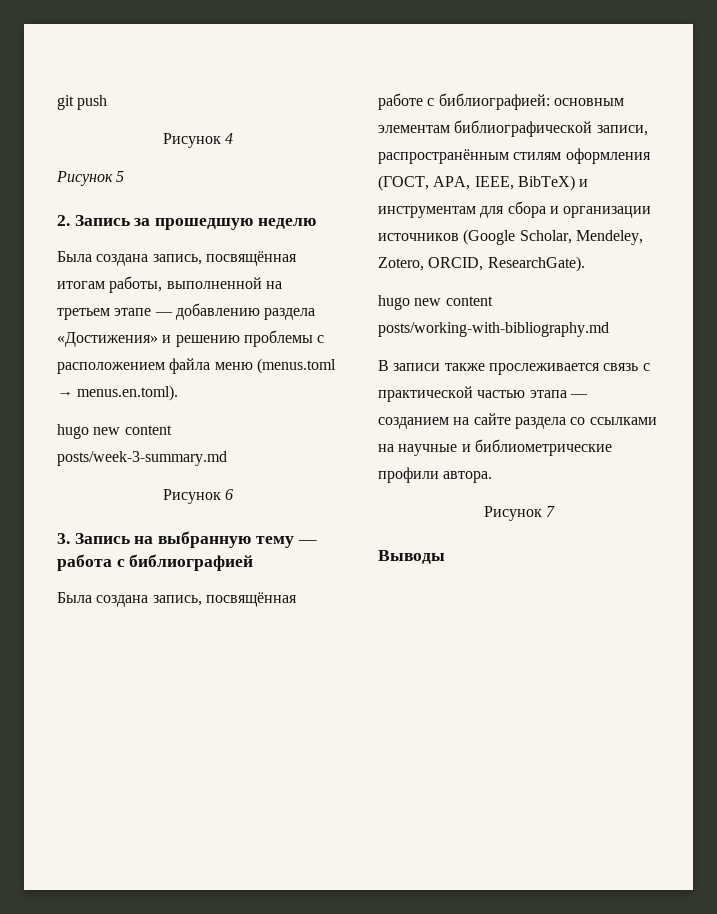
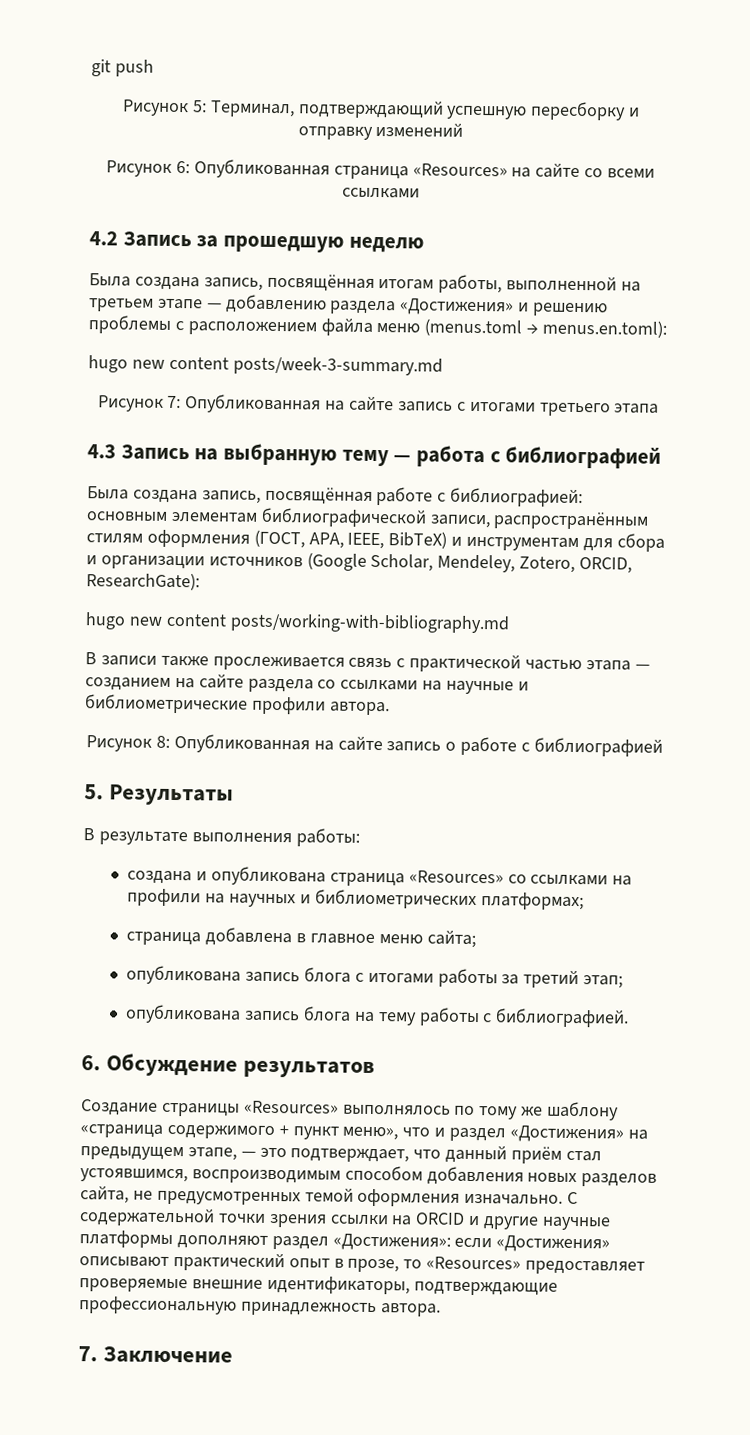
- Рисунок 4
- Рисунок 5
- 2. Запись за прошедшую неделю
+ Рисунок 5: Терминал, подтверждающий успешную пересборку и отправку изменений
+ Рисунок 6: Опубликованная страница «Resources» на сайте со всеми ссылками
+ 4.2 Запись за прошедшую неделю
- Была создана запись, посвящённая итогам работы, выполненной на третьем этапе — добавлению раздела «Достижения» и решению проблемы с расположением файла меню (menus.toml → menus.en.toml).
+ Была создана запись, посвящённая итогам работы, выполненной на третьем этапе — добавлению раздела «Достижения» и решению проблемы с расположением файла меню (menus.toml → menus.en.toml):
- Рисунок 6
- 3. Запись на выбранную тему — работа с библиографией
+ Рисунок 7: Опубликованная на сайте запись с итогами третьего этапа
+ 4.3 Запись на выбранную тему — работа с библиографией
- Была создана запись, посвящённая работе с библиографией: основным элементам библиографической записи, распространённым стилям оформления (ГОСТ, APA, IEEE, BibTeX) и инструментам для сбора и организации источников (Google Scholar, Mendeley, Zotero, ORCID, ResearchGate).
+ Была создана запись, посвящённая работе с библиографией: основным элементам библиографической записи, распространённым стилям оформления (ГОСТ, APA, IEEE, BibTeX) и инструментам для сбора и организации источников (Google Scholar, Mendeley, Zotero, ORCID, ResearchGate):
- Рисунок 7
- Выводы
+ Рисунок 8: Опубликованная на сайте запись о работе с библиографией
+ 5. Результаты
+ В результате выполнения работы:
+ создана и опубликована страница «Resources» со ссылками на профили на научных и библиометрических платформах;
+ страница добавлена в главное меню сайта;
+ опубликована запись блога с итогами работы за третий этап;
+ опубликована запись блога на тему работы с библиографией.
+ 6. Обсуждение результатов
+ Создание страницы «Resources» выполнялось по тому же шаблону «страница содержимого + пункт меню», что и раздел «Достижения» на предыдущем этапе, — это подтверждает, что данный приём стал устоявшимся, воспроизводимым способом добавления новых разделов сайта, не предусмотренных темой оформления изначально. С содержательной точки зрения ссылки на ORCID и другие научные платформы дополняют раздел «Достижения»: если «Достижения» описывают практический опыт в прозе, то «Resources» предоставляет проверяемые внешние идентификаторы, подтверждающие профессиональную принадлежность автора.
+ 7. Заключение

